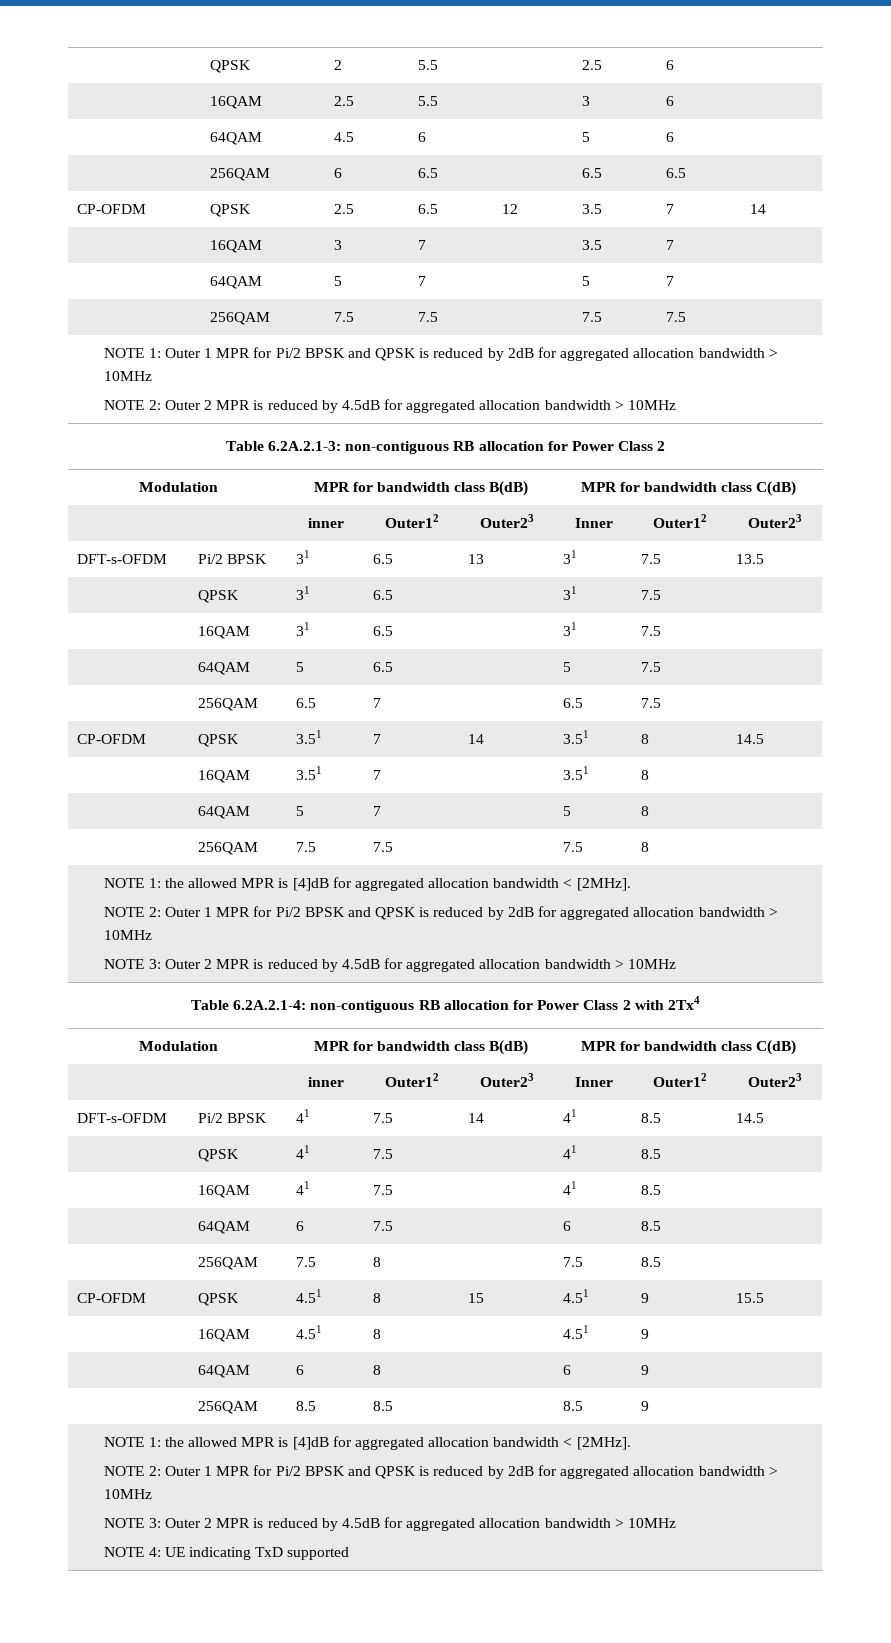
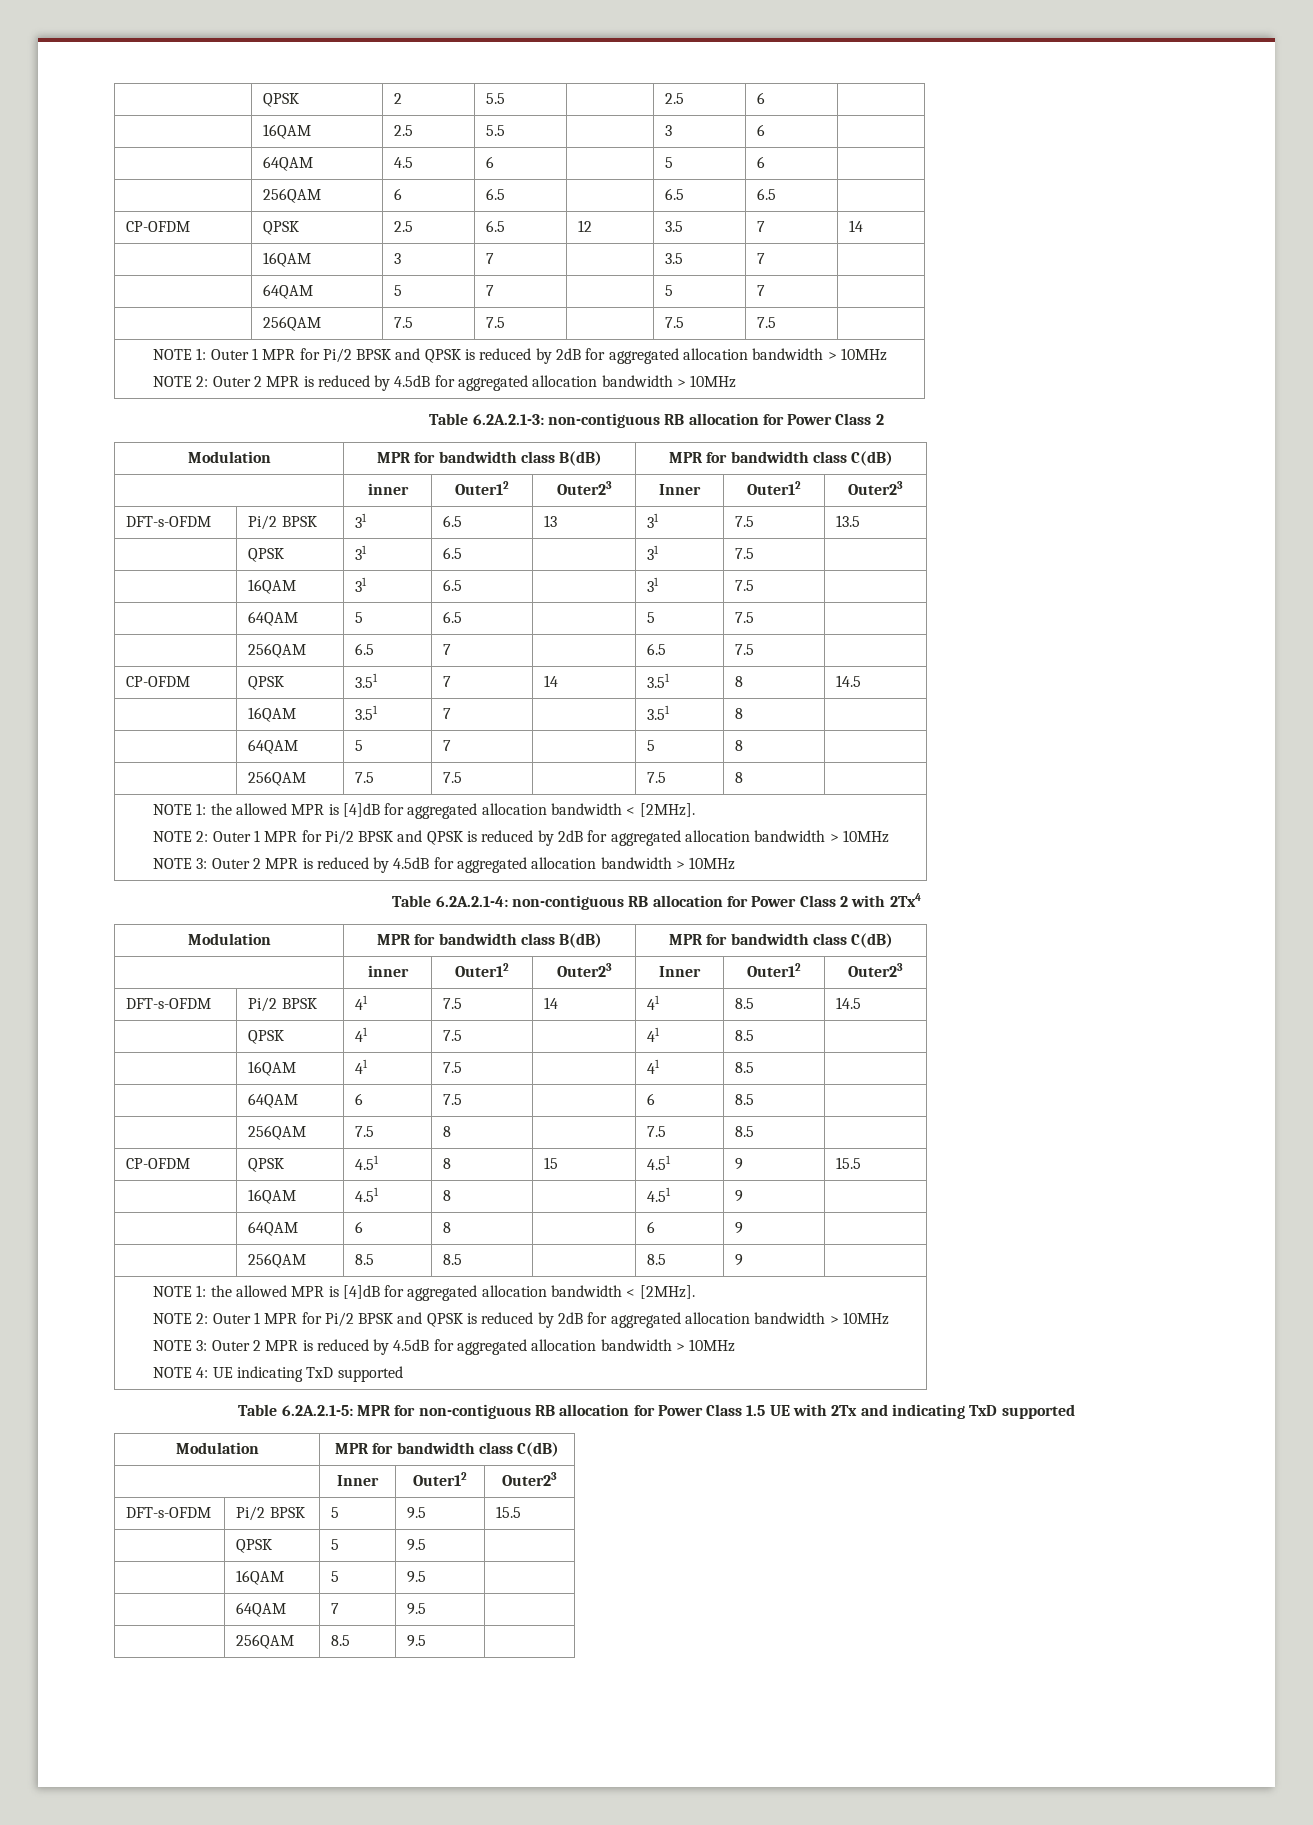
+ Table 6.2A.2.1-5: MPR for non-contiguous RB allocation for Power Class 1.5 UE with 2Tx and indicating TxD supported
+ Modulation | MPR for bandwidth class C(dB)
+ | Inner | Outer12 | Outer23
+ DFT-s-OFDM | Pi/2 BPSK | 5 | 9.5 | 15.5
+ | QPSK | 5 | 9.5 |
+ | 16QAM | 5 | 9.5 |
+ | 64QAM | 7 | 9.5 |
+ | 256QAM | 8.5 | 9.5 |

